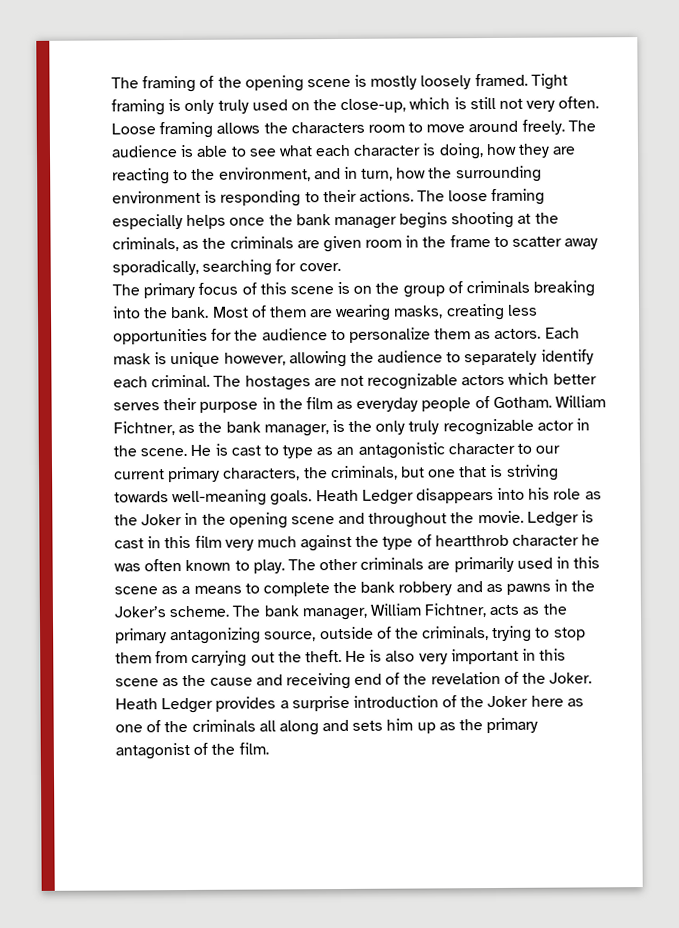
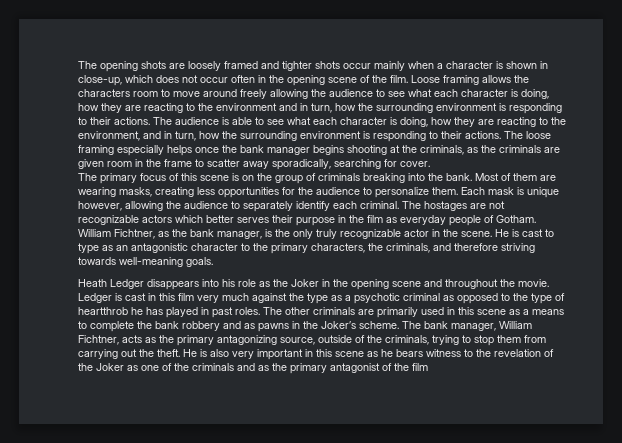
- The framing of the opening scene is mostly loosely framed. Tight framing is only truly used on the close-up, which is still not very often.
+ The opening shots are loosely framed and tighter shots occur mainly when a character is shown in close-up, which does not occur often in the opening scene of the film.
- Loose framing allows the characters room to move around freely.
+ Loose framing allows the characters room to move around freely allowing the audience to see what each character is doing, how they are reacting to the environment and in turn, how the surrounding environment is responding to their actions.
- Most of them are wearing masks, creating less opportunities for the audience to personalize them as actors.
+ Most of them are wearing masks, creating less opportunities for the audience to personalize them.
- He is cast to type as an antagonistic character to our current primary characters, the criminals, but one that is striving towards well-meaning goals. Heath Ledger disappears into his role as the Joker in the opening scene and throughout the movie.
+ He is cast to type as an antagonistic character to the primary characters, the criminals, and therefore striving towards well-meaning goals.
+ Heath Ledger disappears into his role as the Joker in the opening scene and throughout the movie.
- Ledger is cast in this film very much against the type of heartthrob character he was often known to play.
+ Ledger is cast in this film very much against the type as a psychotic criminal as opposed to the type of heartthrob he has played in past roles.
- He is also very important in this scene as the cause and receiving end of the revelation of the Joker. Heath Ledger provides a surprise introduction of the Joker here as one of the criminals all along and sets him up as the primary antagonist of the film.
+ He is also very important in this scene as he bears witness to the revelation of the Joker as one of the criminals and as the primary antagonist of the film

